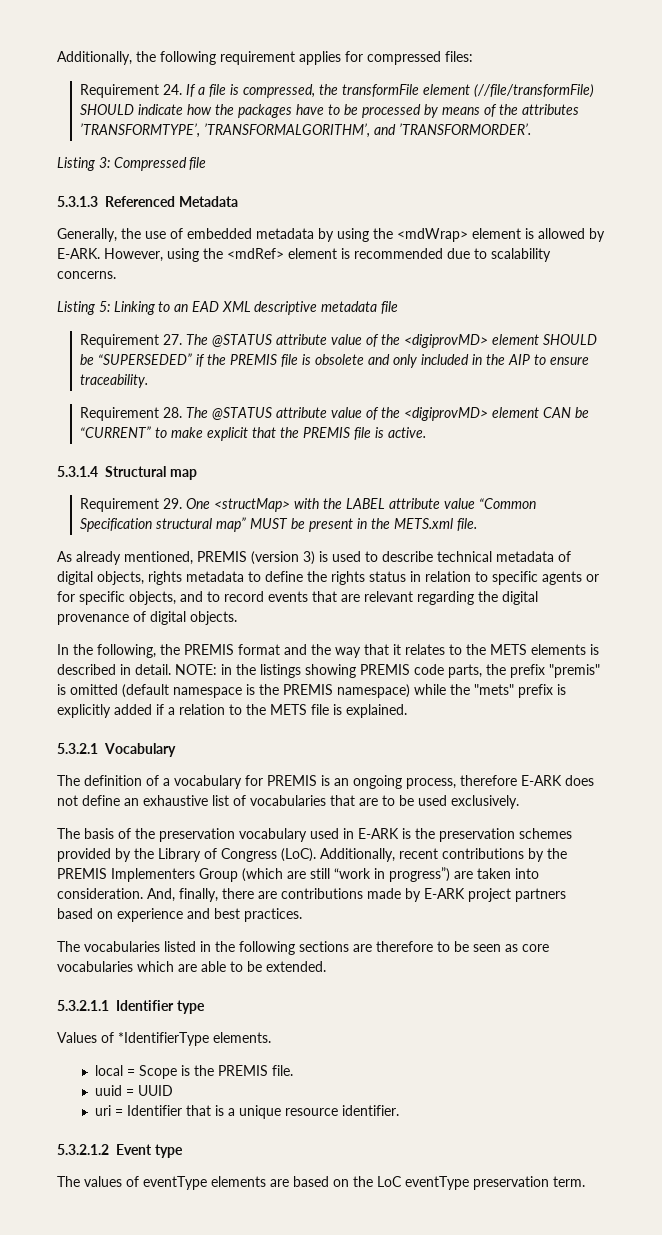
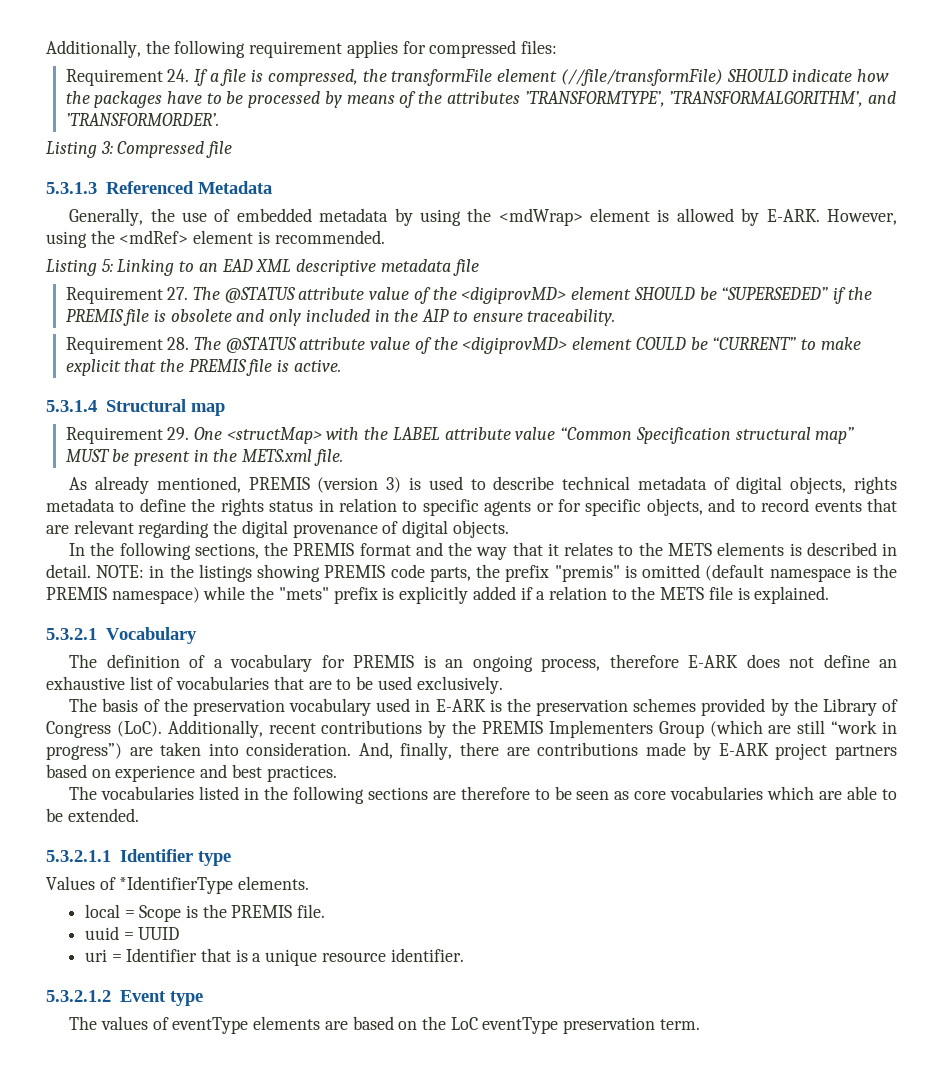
- However, using the <mdRef> element is recommended due to scalability concerns.
+ However, using the <mdRef> element is recommended.
- Requirement 28. The @STATUS attribute value of the <digiprovMD> element CAN be “CURRENT” to make explicit that the PREMIS file is active.
+ Requirement 28. The @STATUS attribute value of the <digiprovMD> element COULD be “CURRENT” to make explicit that the PREMIS file is active.
- In the following, the PREMIS format and the way that it relates to the METS elements is described in detail.
+ In the following sections, the PREMIS format and the way that it relates to the METS elements is described in detail.

